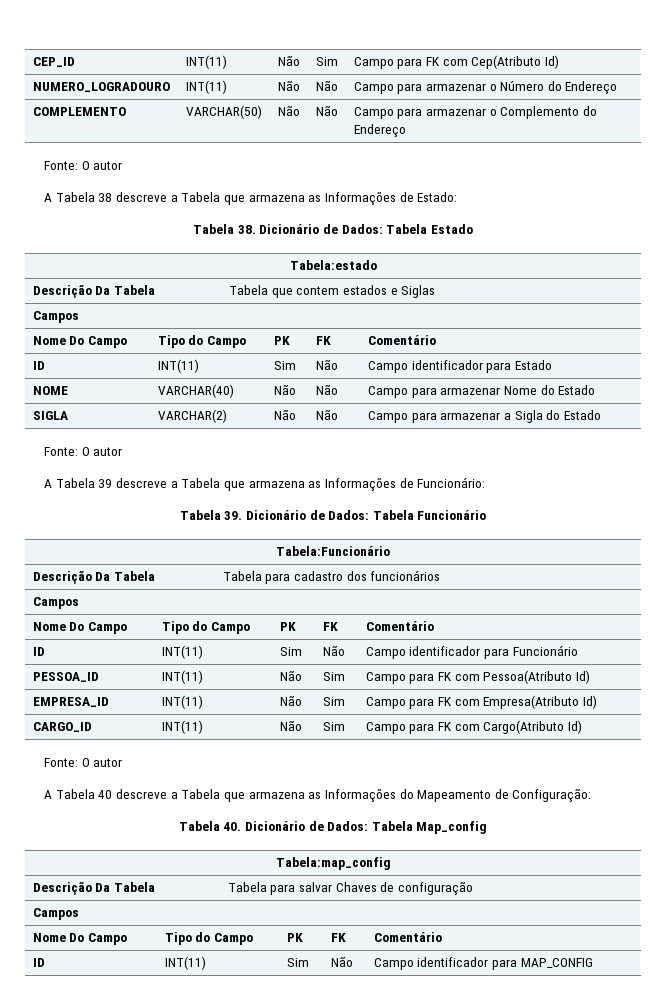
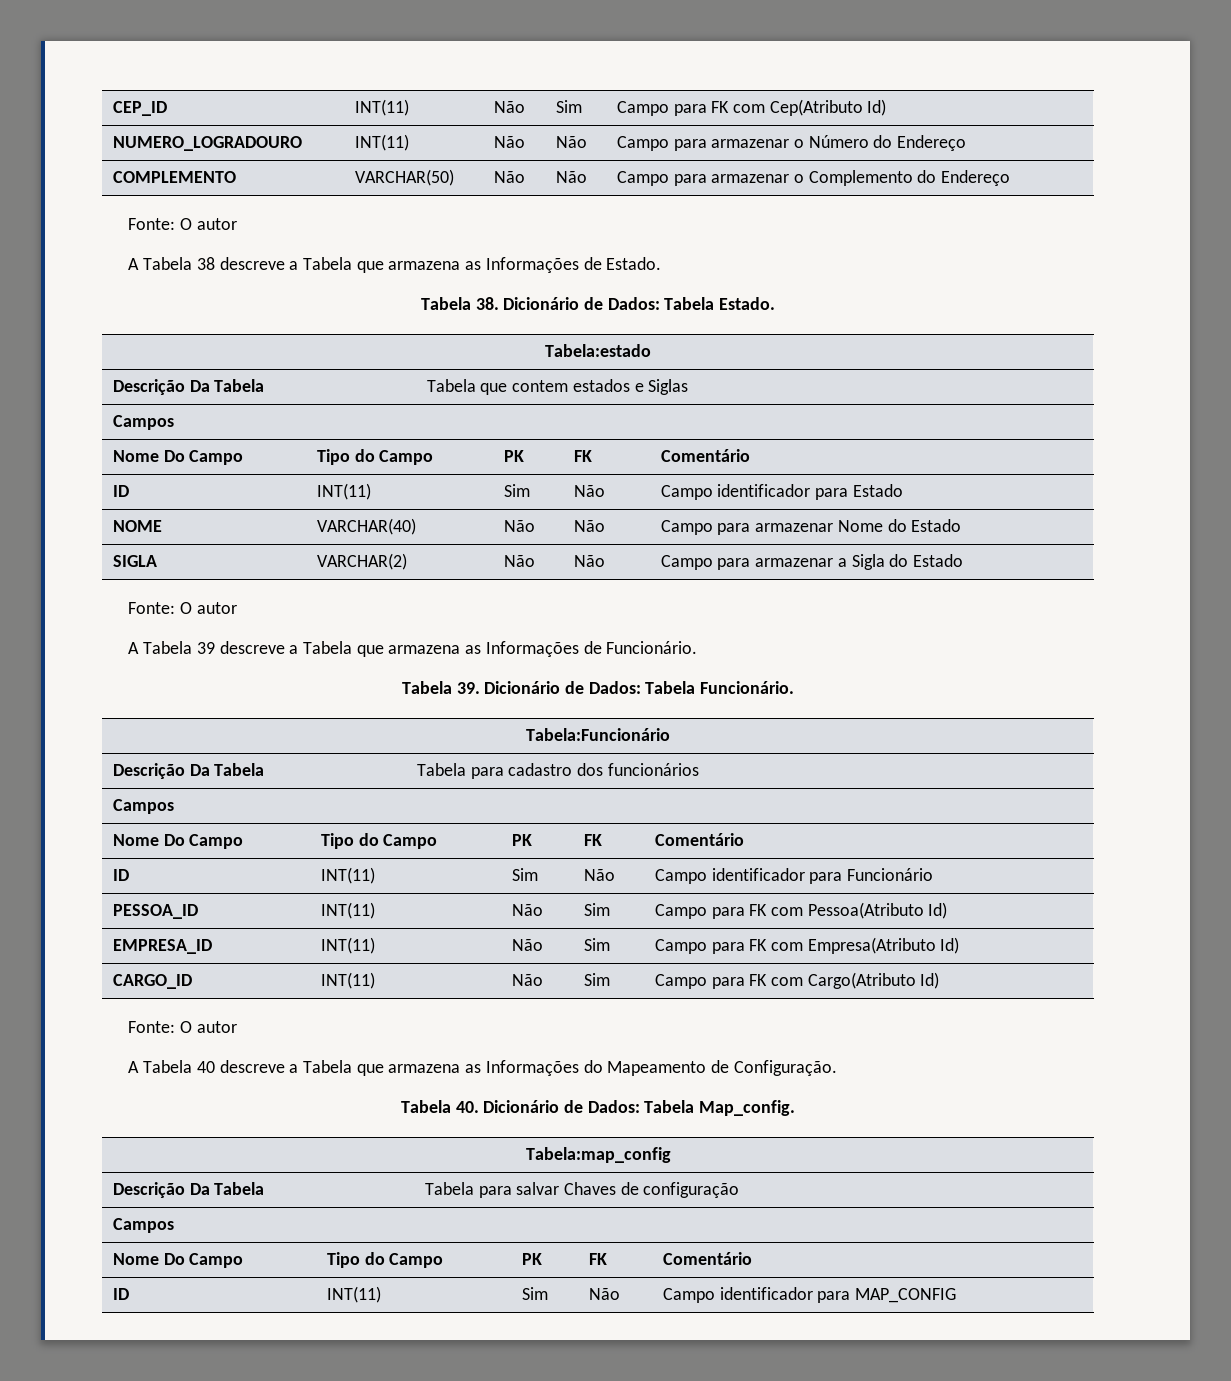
- A Tabela 38 descreve a Tabela que armazena as Informações de Estado:
+ A Tabela 38 descreve a Tabela que armazena as Informações de Estado.
- Tabela 38. Dicionário de Dados: Tabela Estado
+ Tabela 38. Dicionário de Dados: Tabela Estado.
- A Tabela 39 descreve a Tabela que armazena as Informações de Funcionário:
+ A Tabela 39 descreve a Tabela que armazena as Informações de Funcionário.
- Tabela 39. Dicionário de Dados: Tabela Funcionário
+ Tabela 39. Dicionário de Dados: Tabela Funcionário.
- A Tabela 40 descreve a Tabela que armazena as Informações do Mapeamento de Configuração:
+ A Tabela 40 descreve a Tabela que armazena as Informações do Mapeamento de Configuração.
- Tabela 40. Dicionário de Dados: Tabela Map_config
+ Tabela 40. Dicionário de Dados: Tabela Map_config.

